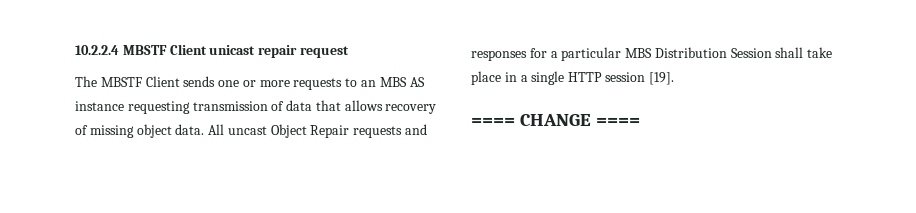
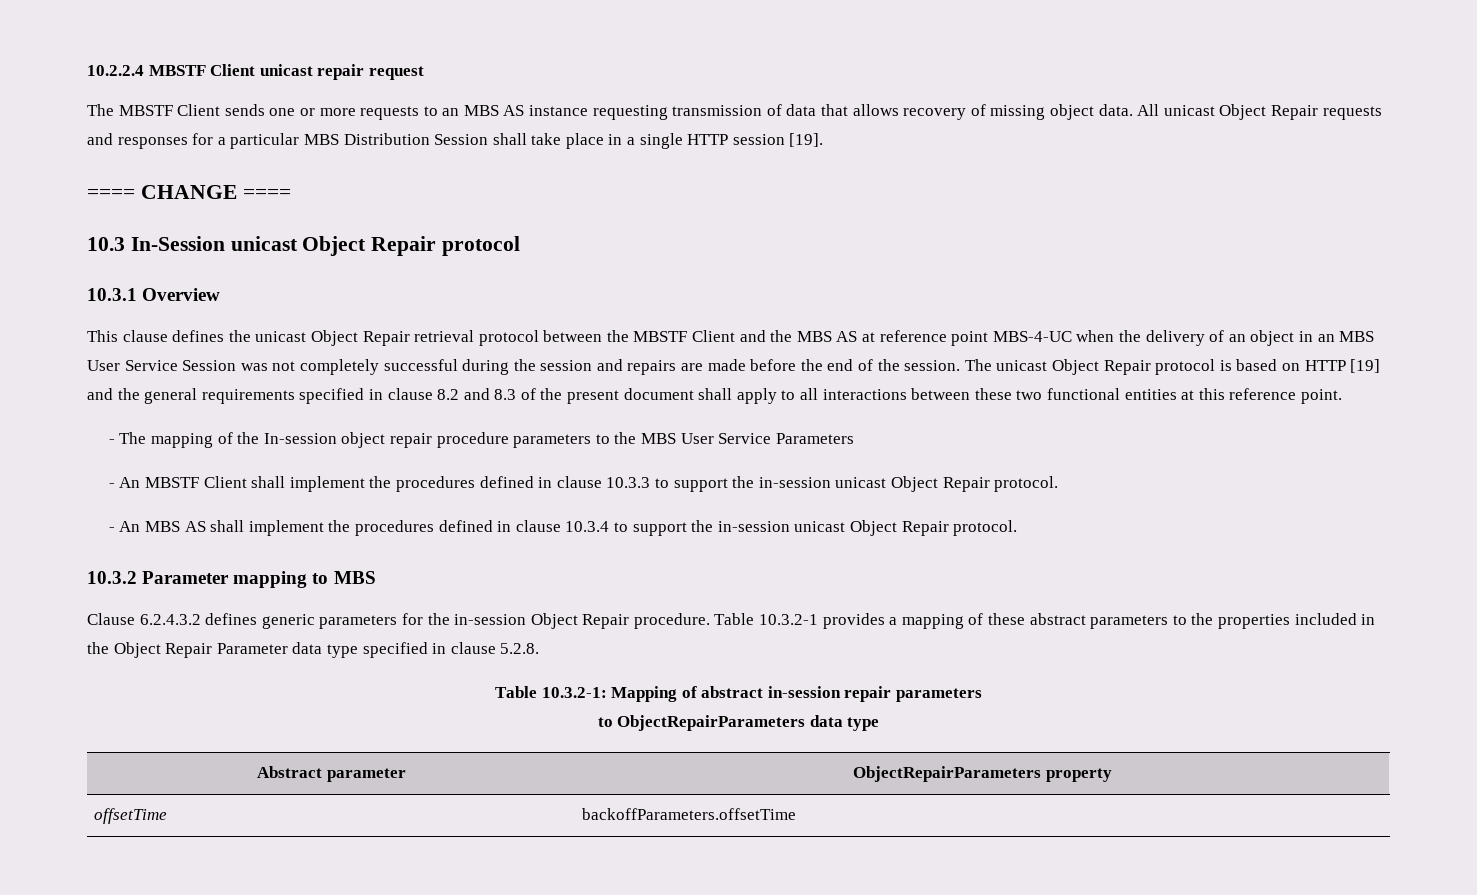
- All uncast Object Repair requests and responses for a particular MBS Distribution Session shall take place in a single HTTP session [19].
+ All unicast Object Repair requests and responses for a particular MBS Distribution Session shall take place in a single HTTP session [19].
+ 10.3 In-Session unicast Object Repair protocol
+ 10.3.1 Overview
+ This clause defines the unicast Object Repair retrieval protocol between the MBSTF Client and the MBS AS at reference point MBS-4-UC when the delivery of an object in an MBS User Service Session was not completely successful during the session and repairs are made before the end of the session. The unicast Object Repair protocol is based on HTTP [19] and the general requirements specified in clause 8.2 and 8.3 of the present document shall apply to all interactions between these two functional entities at this reference point.
+ - The mapping of the In-session object repair procedure parameters to the MBS User Service Parameters
+ - An MBSTF Client shall implement the procedures defined in clause 10.3.3 to support the in-session unicast Object Repair protocol.
+ - An MBS AS shall implement the procedures defined in clause 10.3.4 to support the in-session unicast Object Repair protocol.
+ 10.3.2 Parameter mapping to MBS
+ Clause 6.2.4.3.2 defines generic parameters for the in-session Object Repair procedure. Table 10.3.2-1 provides a mapping of these abstract parameters to the properties included in the Object Repair Parameter data type specified in clause 5.2.8.
+ Table 10.3.2-1: Mapping of abstract in-session repair parameters
+ to ObjectRepairParameters data type
+ Abstract parameter | ObjectRepairParameters property
+ offsetTime | backoffParameters.offsetTime

